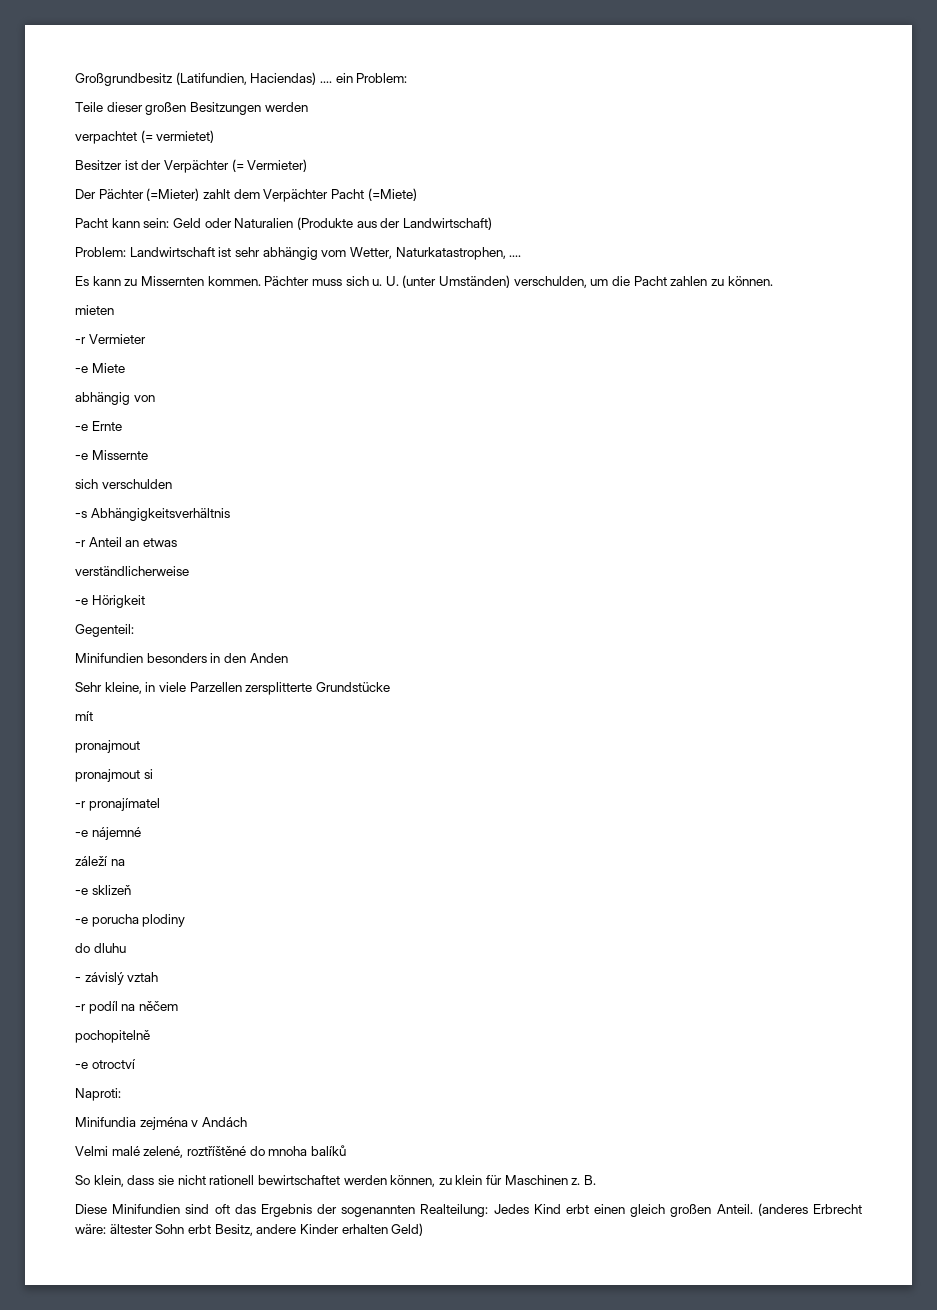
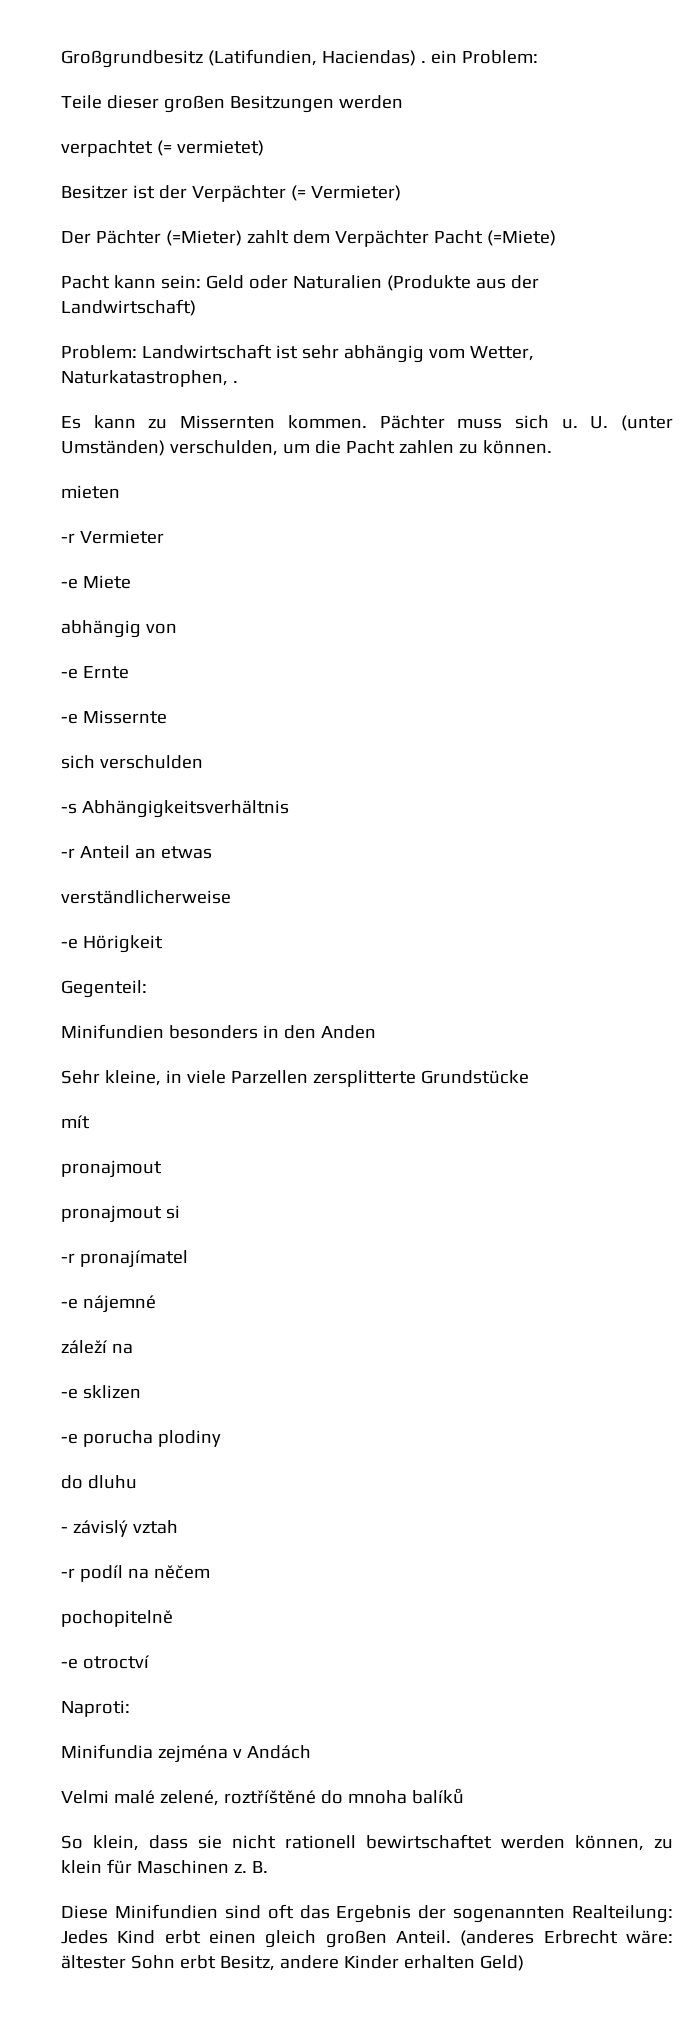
- Großgrundbesitz (Latifundien, Haciendas) .... ein Problem:
+ Großgrundbesitz (Latifundien, Haciendas) . ein Problem:
- Problem: Landwirtschaft ist sehr abhängig vom Wetter, Naturkatastrophen, ....
+ Problem: Landwirtschaft ist sehr abhängig vom Wetter, Naturkatastrophen, .
- -e sklizeň
+ -e sklizen

